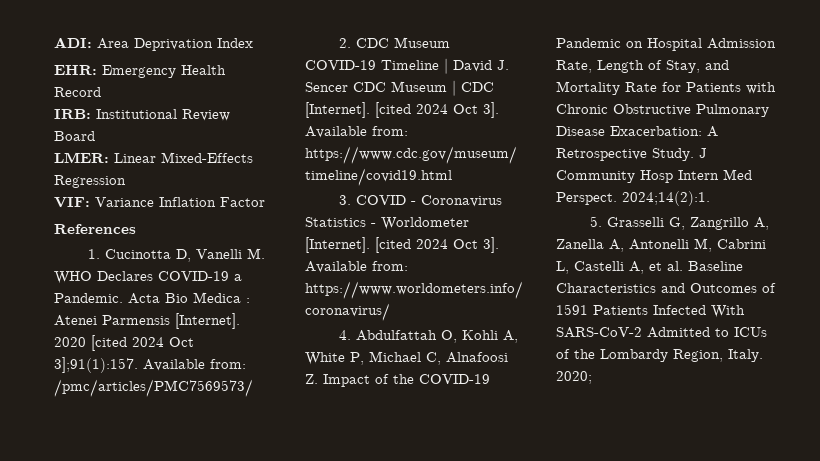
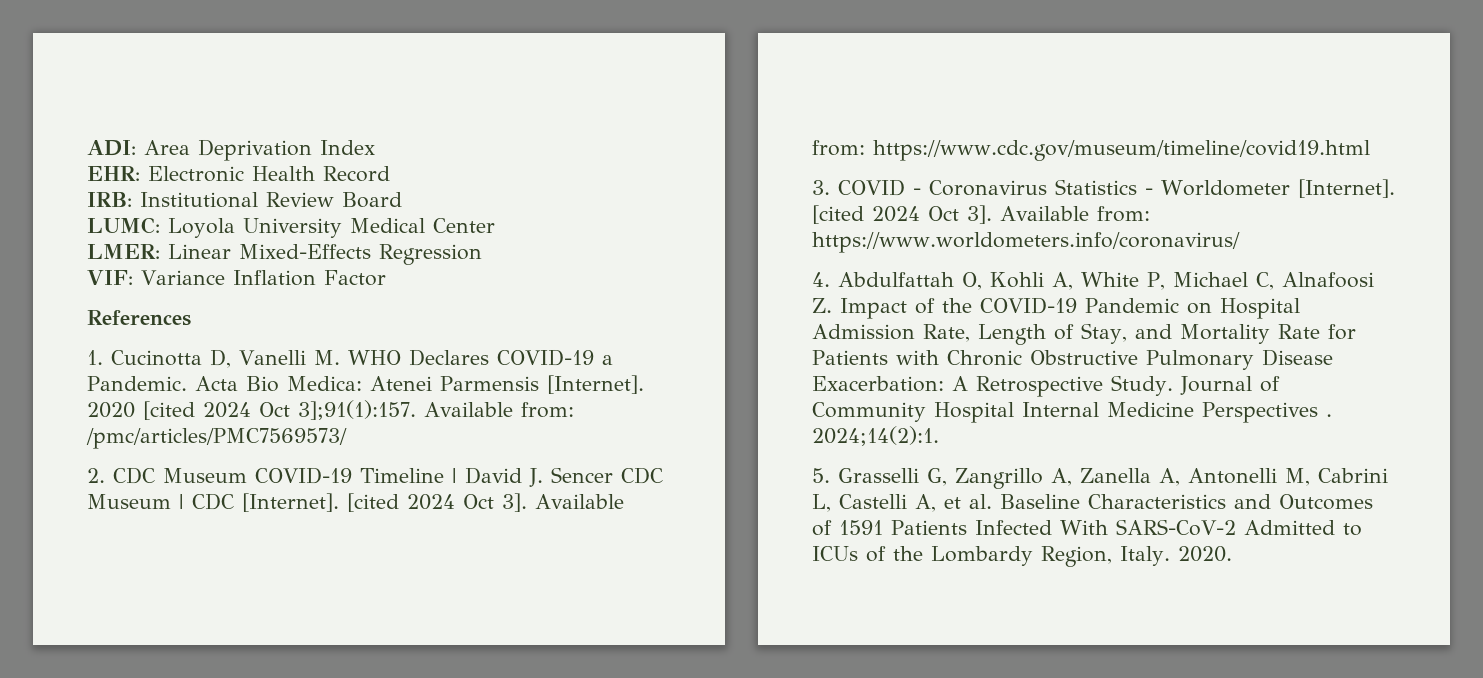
- EHR: Emergency Health Record
+ EHR: Electronic Health Record
+ LUMC: Loyola University Medical Center
- Acta Bio Medica : Atenei Parmensis [Internet].
+ Acta Bio Medica: Atenei Parmensis [Internet].
- J Community Hosp Intern Med Perspect.
+ Journal of Community Hospital Internal Medicine Perspectives .
- 2020;
+ 2020.

